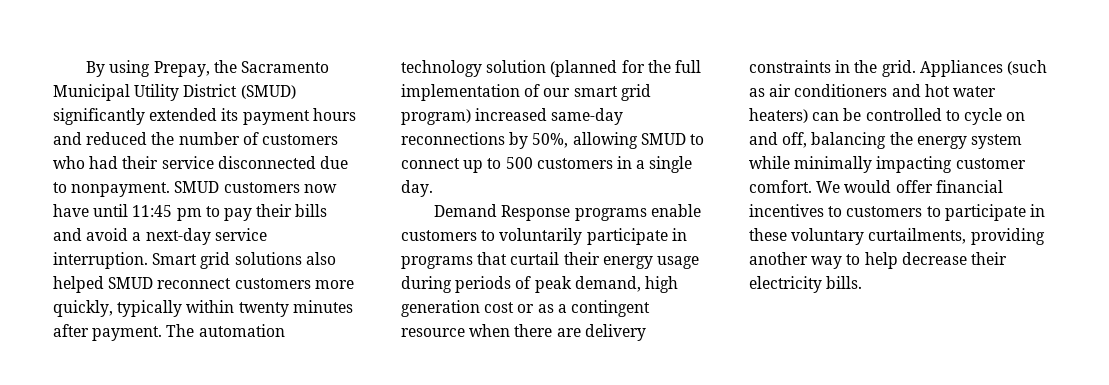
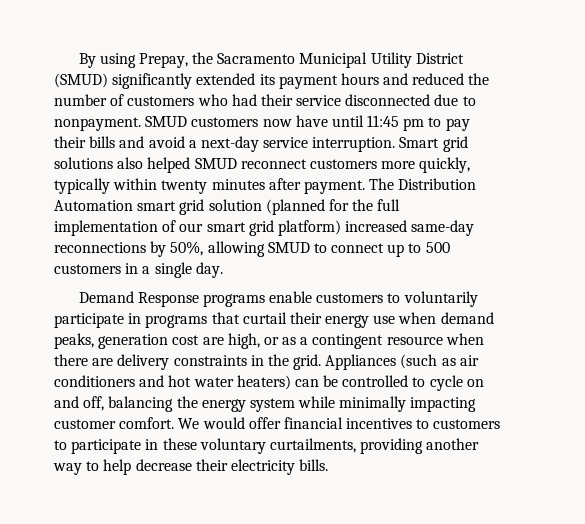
- The automation technology solution (planned for the full implementation of our smart grid program) increased same-day reconnections by 50%, allowing SMUD to connect up to 500 customers in a single day.
+ The Distribution Automation smart grid solution (planned for the full implementation of our smart grid platform) increased same-day reconnections by 50%, allowing SMUD to connect up to 500 customers in a single day.
- Demand Response programs enable customers to voluntarily participate in programs that curtail their energy usage during periods of peak demand, high generation cost or as a contingent resource when there are delivery constraints in the grid.
+ Demand Response programs enable customers to voluntarily participate in programs that curtail their energy use when demand peaks, generation cost are high, or as a contingent resource when there are delivery constraints in the grid.

